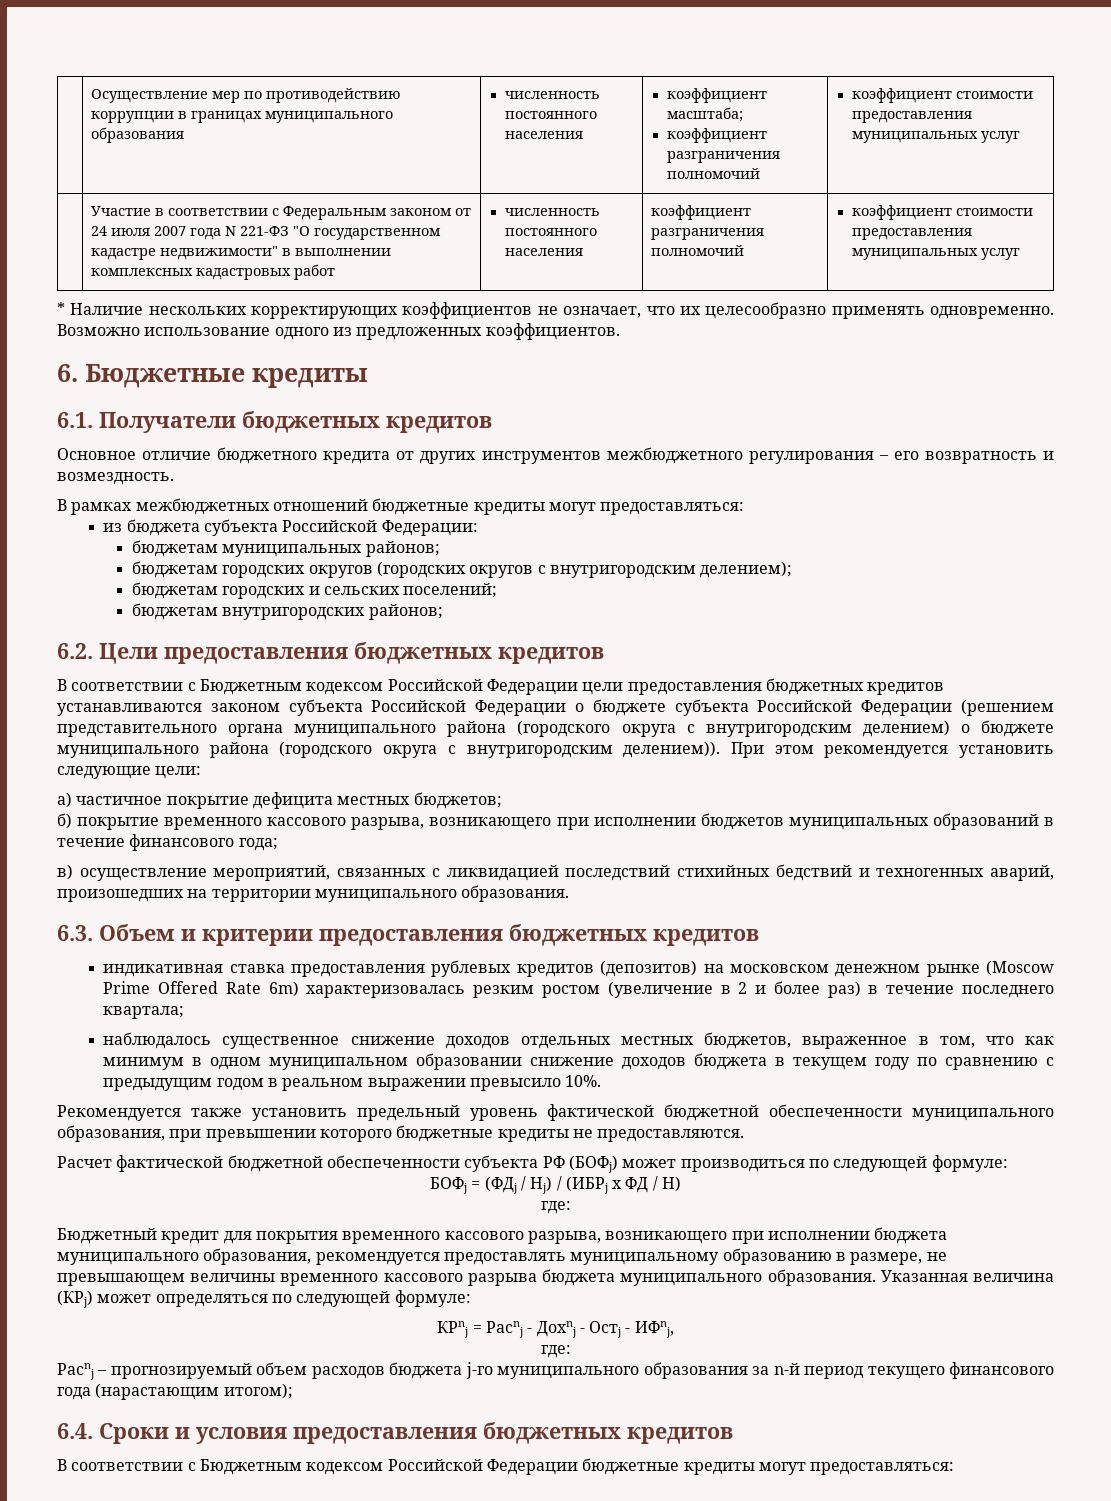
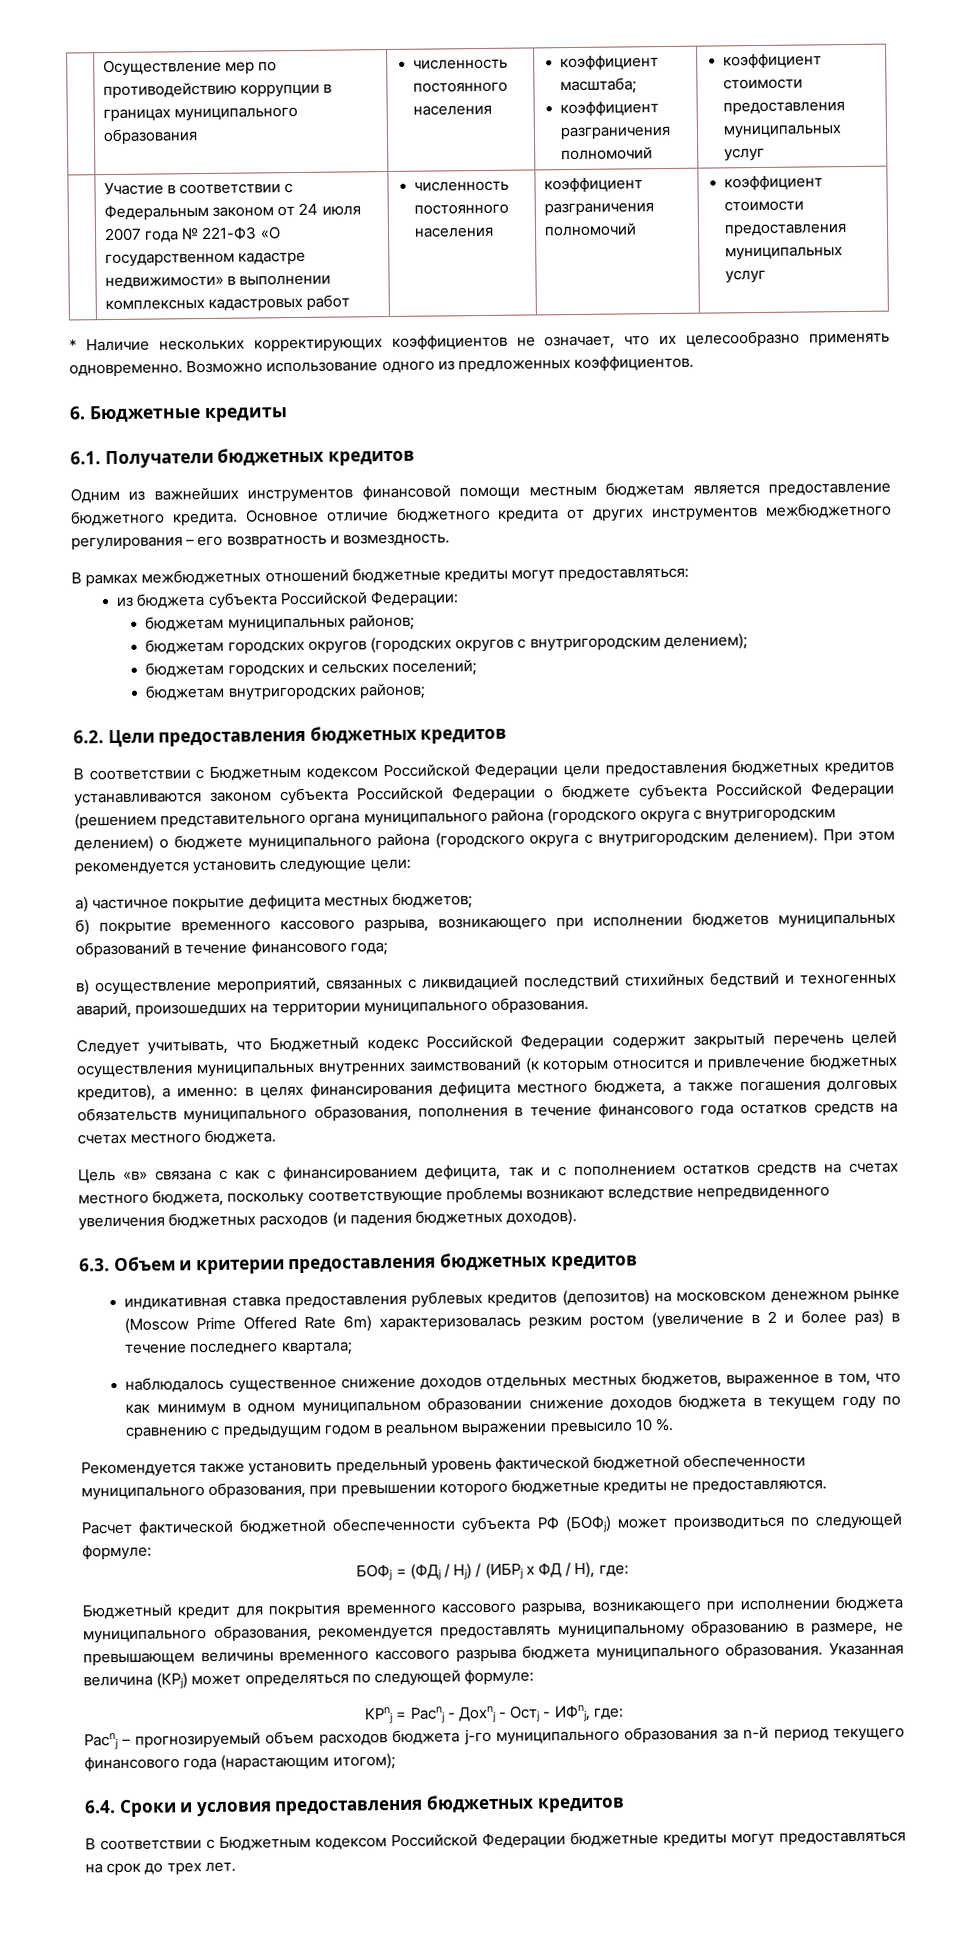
- | Участие в соответствии с Федеральным законом от 24 июля 2007 года N 221-ФЗ "О государственном кадастре недвижимости" в выполнении комплексных кадастровых работ | численность постоянного населения | коэффициент разграничения полномочий | коэффициент стоимости предоставления муниципальных услуг
+ | Участие в соответствии с Федеральным законом от 24 июля 2007 года № 221-ФЗ «О государственном кадастре недвижимости» в выполнении комплексных кадастровых работ | численность постоянного населения | коэффициент разграничения полномочий | коэффициент стоимости предоставления муниципальных услуг
+ Одним из важнейших инструментов финансовой помощи местным бюджетам является предоставление бюджетного кредита.
- В соответствии с Бюджетным кодексом Российской Федерации цели предоставления бюджетных кредитов устанавливаются законом субъекта Российской Федерации о бюджете субъекта Российской Федерации (решением представительного органа муниципального района (городского округа с внутригородским делением) о бюджете муниципального района (городского округа с внутригородским делением)).
+ В соответствии с Бюджетным кодексом Российской Федерации цели предоставления бюджетных кредитов устанавливаются законом субъекта Российской Федерации о бюджете субъекта Российской Федерации (решением представительного органа муниципального района (городского округа с внутригородским делением) о бюджете муниципального района (городского округа с внутригородским делением).
+ Следует учитывать, что Бюджетный кодекс Российской Федерации содержит закрытый перечень целей осуществления муниципальных внутренних заимствований (к которым относится и привлечение бюджетных кредитов), а именно: в целях финансирования дефицита местного бюджета, а также погашения долговых обязательств муниципального образования, пополнения в течение финансового года остатков средств на счетах местного бюджета.
+ Цель «в» связана с как с финансированием дефицита, так и с пополнением остатков средств на счетах местного бюджета, поскольку соответствующие проблемы возникают вследствие непредвиденного увеличения бюджетных расходов (и падения бюджетных доходов).
- наблюдалось существенное снижение доходов отдельных местных бюджетов, выраженное в том, что как минимум в одном муниципальном образовании снижение доходов бюджета в текущем году по сравнению с предыдущим годом в реальном выражении превысило 10%.
+ наблюдалось существенное снижение доходов отдельных местных бюджетов, выраженное в том, что как минимум в одном муниципальном образовании снижение доходов бюджета в текущем году по сравнению с предыдущим годом в реальном выражении превысило 10 %.
- БОФj = (ФДj / Нj) / (ИБРj х ФД / Н)
- где:
+ БОФj = (ФДj / Нj) / (ИБРj х ФД / Н), где:
- КРnj = Расnj - Дохnj - Oстj - ИФnj,
- где:
+ КРnj = Расnj - Дохnj - Oстj - ИФnj, где:
- В соответствии с Бюджетным кодексом Российской Федерации бюджетные кредиты могут предоставляться:
+ В соответствии с Бюджетным кодексом Российской Федерации бюджетные кредиты могут предоставляться на срок до трех лет.

